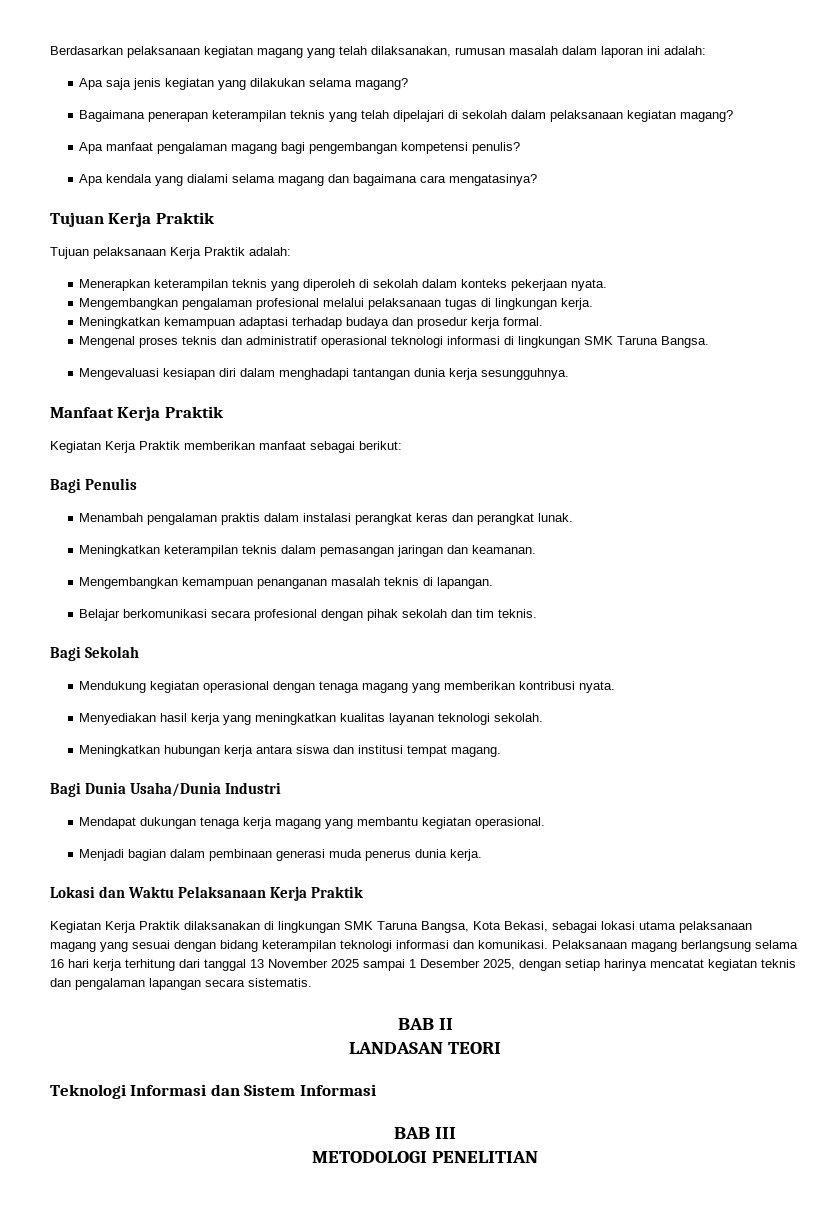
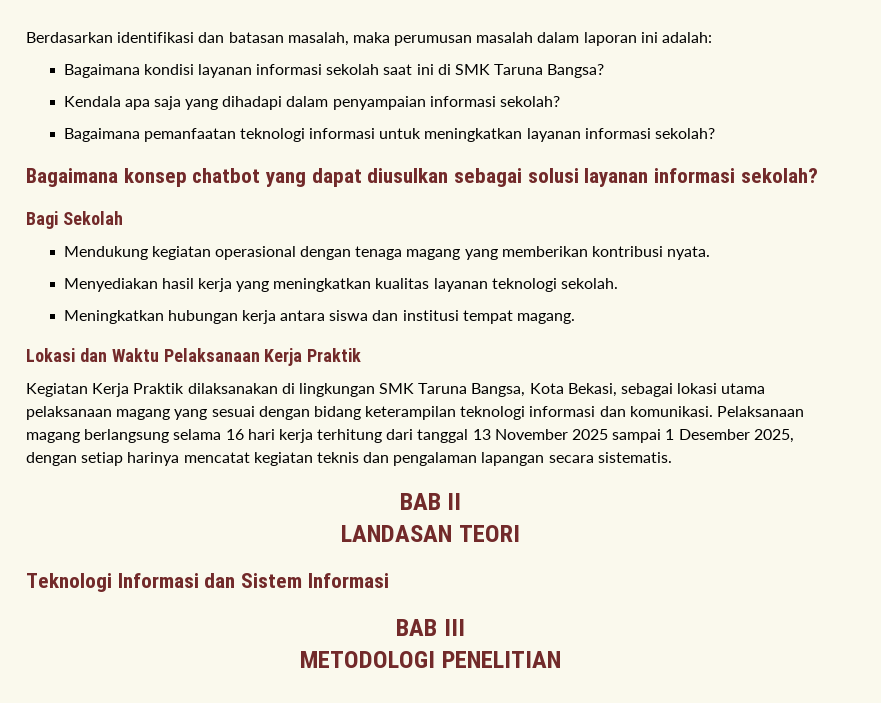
- Berdasarkan pelaksanaan kegiatan magang yang telah dilaksanakan, rumusan masalah dalam laporan ini adalah:
+ Berdasarkan identifikasi dan batasan masalah, maka perumusan masalah dalam laporan ini adalah:
- Apa saja jenis kegiatan yang dilakukan selama magang?
- Bagaimana penerapan keterampilan teknis yang telah dipelajari di sekolah dalam pelaksanaan kegiatan magang?
- Apa manfaat pengalaman magang bagi pengembangan kompetensi penulis?
- Apa kendala yang dialami selama magang dan bagaimana cara mengatasinya?
- Tujuan Kerja Praktik
- Tujuan pelaksanaan Kerja Praktik adalah:
- Menerapkan keterampilan teknis yang diperoleh di sekolah dalam konteks pekerjaan nyata.
- Mengembangkan pengalaman profesional melalui pelaksanaan tugas di lingkungan kerja.
- Meningkatkan kemampuan adaptasi terhadap budaya dan prosedur kerja formal.
- Mengenal proses teknis dan administratif operasional teknologi informasi di lingkungan SMK Taruna Bangsa.
- Mengevaluasi kesiapan diri dalam menghadapi tantangan dunia kerja sesungguhnya.
- Manfaat Kerja Praktik
- Kegiatan Kerja Praktik memberikan manfaat sebagai berikut:
- Bagi Penulis
- Menambah pengalaman praktis dalam instalasi perangkat keras dan perangkat lunak.
- Meningkatkan keterampilan teknis dalam pemasangan jaringan dan keamanan.
- Mengembangkan kemampuan penanganan masalah teknis di lapangan.
- Belajar berkomunikasi secara profesional dengan pihak sekolah dan tim teknis.
+ Bagaimana kondisi layanan informasi sekolah saat ini di SMK Taruna Bangsa?
+ Kendala apa saja yang dihadapi dalam penyampaian informasi sekolah?
+ Bagaimana pemanfaatan teknologi informasi untuk meningkatkan layanan informasi sekolah?
+ Bagaimana konsep chatbot yang dapat diusulkan sebagai solusi layanan informasi sekolah?
- Bagi Dunia Usaha/Dunia Industri
- Mendapat dukungan tenaga kerja magang yang membantu kegiatan operasional.
- Menjadi bagian dalam pembinaan generasi muda penerus dunia kerja.

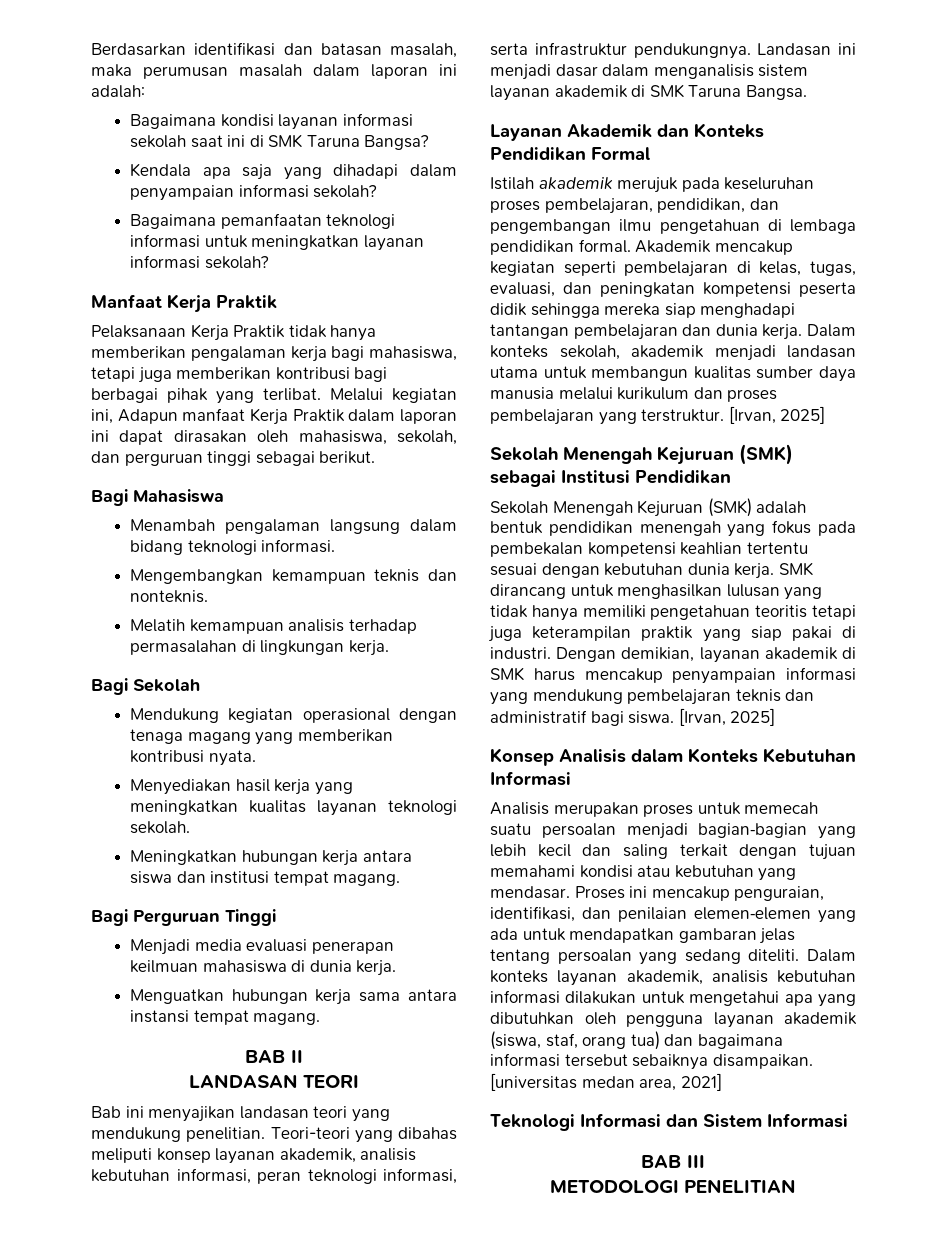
- Bagaimana konsep chatbot yang dapat diusulkan sebagai solusi layanan informasi sekolah?
+ Manfaat Kerja Praktik
+ Pelaksanaan Kerja Praktik tidak hanya memberikan pengalaman kerja bagi mahasiswa, tetapi juga memberikan kontribusi bagi berbagai pihak yang terlibat. Melalui kegiatan ini, Adapun manfaat Kerja Praktik dalam laporan ini dapat dirasakan oleh mahasiswa, sekolah, dan perguruan tinggi sebagai berikut.
+ Bagi Mahasiswa
+ Menambah pengalaman langsung dalam bidang teknologi informasi.
+ Mengembangkan kemampuan teknis dan nonteknis.
+ Melatih kemampuan analisis terhadap permasalahan di lingkungan kerja.
- Lokasi dan Waktu Pelaksanaan Kerja Praktik
- Kegiatan Kerja Praktik dilaksanakan di lingkungan SMK Taruna Bangsa, Kota Bekasi, sebagai lokasi utama pelaksanaan magang yang sesuai dengan bidang keterampilan teknologi informasi dan komunikasi. Pelaksanaan magang berlangsung selama 16 hari kerja terhitung dari tanggal 13 November 2025 sampai 1 Desember 2025, dengan setiap harinya mencatat kegiatan teknis dan pengalaman lapangan secara sistematis.
+ Bagi Perguruan Tinggi
+ Menjadi media evaluasi penerapan keilmuan mahasiswa di dunia kerja.
+ Menguatkan hubungan kerja sama antara instansi tempat magang.
  BAB II
  LANDASAN TEORI
+ Bab ini menyajikan landasan teori yang mendukung penelitian. Teori-teori yang dibahas meliputi konsep layanan akademik, analisis kebutuhan informasi, peran teknologi informasi, serta infrastruktur pendukungnya. Landasan ini menjadi dasar dalam menganalisis sistem layanan akademik di SMK Taruna Bangsa.
+ Layanan Akademik dan Konteks Pendidikan Formal
+ Istilah akademik merujuk pada keseluruhan proses pembelajaran, pendidikan, dan pengembangan ilmu pengetahuan di lembaga pendidikan formal. Akademik mencakup kegiatan seperti pembelajaran di kelas, tugas, evaluasi, dan peningkatan kompetensi peserta didik sehingga mereka siap menghadapi tantangan pembelajaran dan dunia kerja. Dalam konteks sekolah, akademik menjadi landasan utama untuk membangun kualitas sumber daya manusia melalui kurikulum dan proses pembelajaran yang terstruktur. [Irvan, 2025]
+ Sekolah Menengah Kejuruan (SMK) sebagai Institusi Pendidikan
+ Sekolah Menengah Kejuruan (SMK) adalah bentuk pendidikan menengah yang fokus pada pembekalan kompetensi keahlian tertentu sesuai dengan kebutuhan dunia kerja. SMK dirancang untuk menghasilkan lulusan yang tidak hanya memiliki pengetahuan teoritis tetapi juga keterampilan praktik yang siap pakai di industri. Dengan demikian, layanan akademik di SMK harus mencakup penyampaian informasi yang mendukung pembelajaran teknis dan administratif bagi siswa. [Irvan, 2025]
+ Konsep Analisis dalam Konteks Kebutuhan Informasi
+ Analisis merupakan proses untuk memecah suatu persoalan menjadi bagian‑bagian yang lebih kecil dan saling terkait dengan tujuan memahami kondisi atau kebutuhan yang mendasar. Proses ini mencakup penguraian, identifikasi, dan penilaian elemen‑elemen yang ada untuk mendapatkan gambaran jelas tentang persoalan yang sedang diteliti. Dalam konteks layanan akademik, analisis kebutuhan informasi dilakukan untuk mengetahui apa yang dibutuhkan oleh pengguna layanan akademik (siswa, staf, orang tua) dan bagaimana informasi tersebut sebaiknya disampaikan. [universitas medan area, 2021]

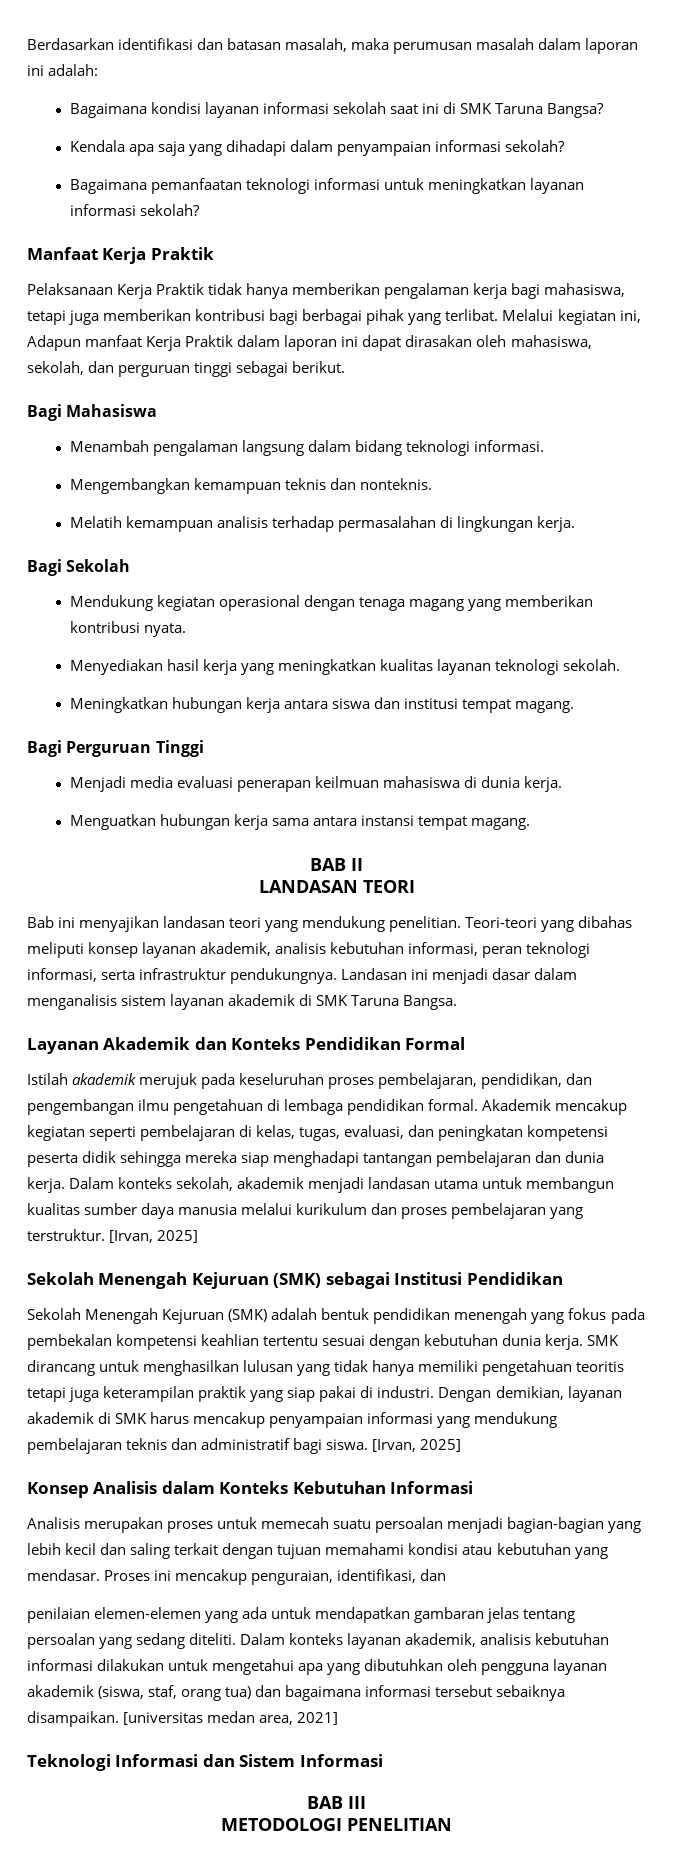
- Proses ini mencakup penguraian, identifikasi, dan penilaian elemen‑elemen yang ada untuk mendapatkan gambaran jelas tentang persoalan yang sedang diteliti.
+ Proses ini mencakup penguraian, identifikasi, dan
+ penilaian elemen‑elemen yang ada untuk mendapatkan gambaran jelas tentang persoalan yang sedang diteliti.

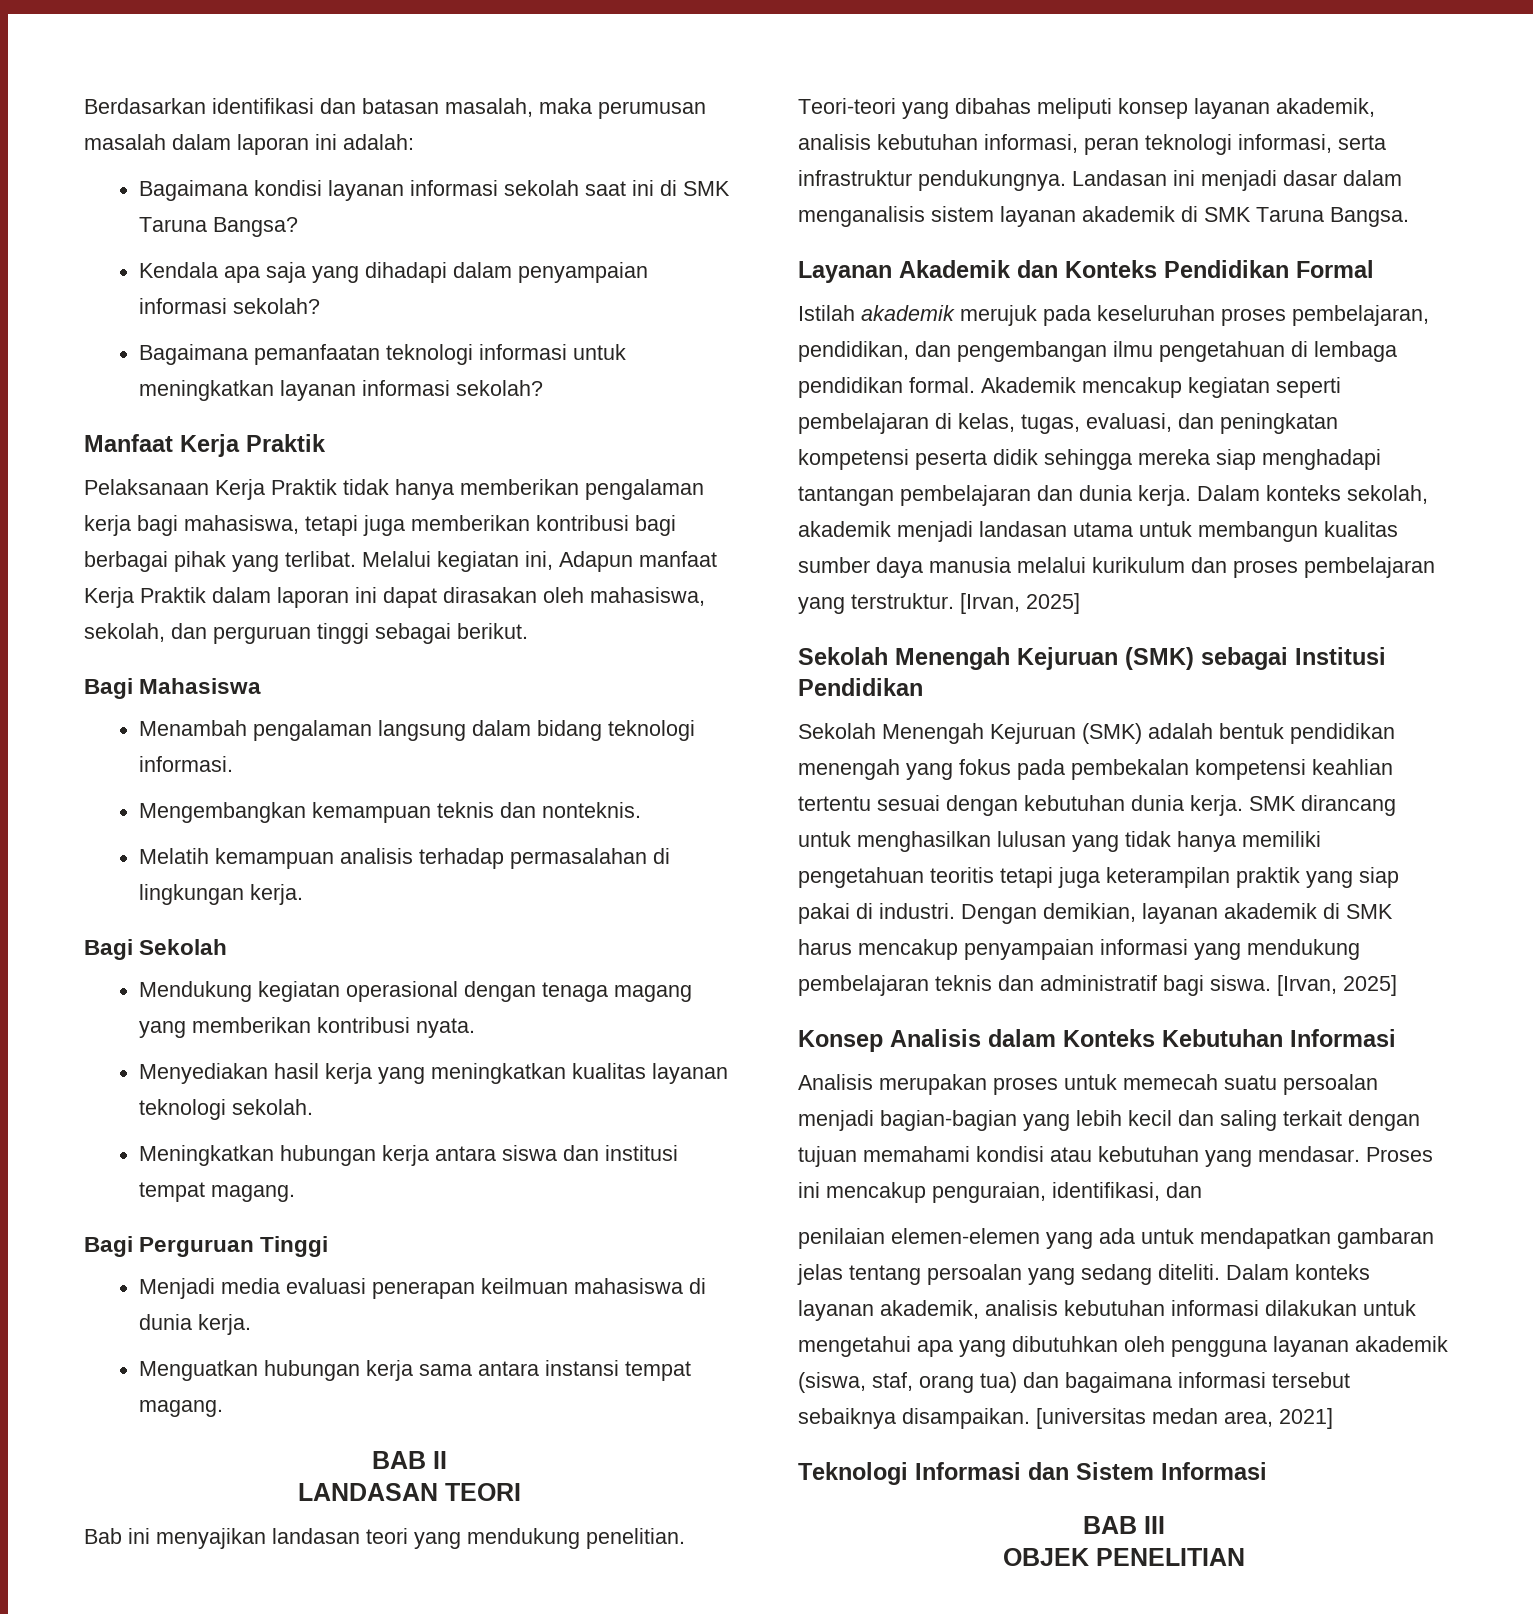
- METODOLOGI PENELITIAN
+ OBJEK PENELITIAN

